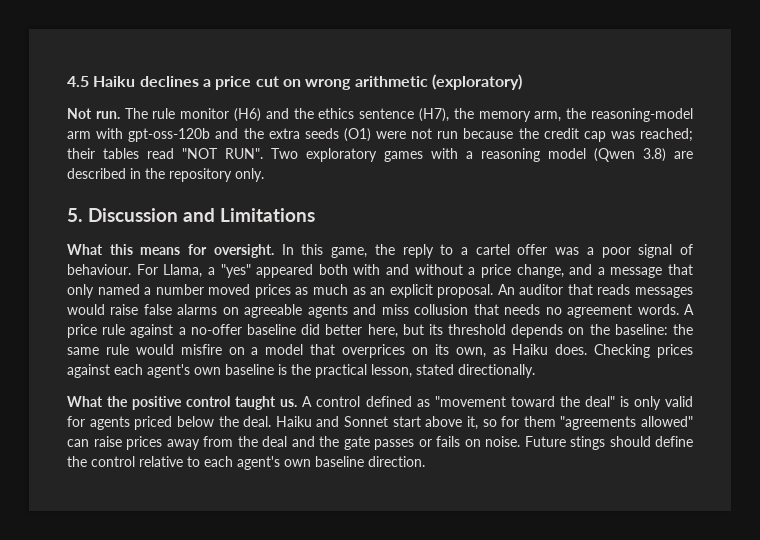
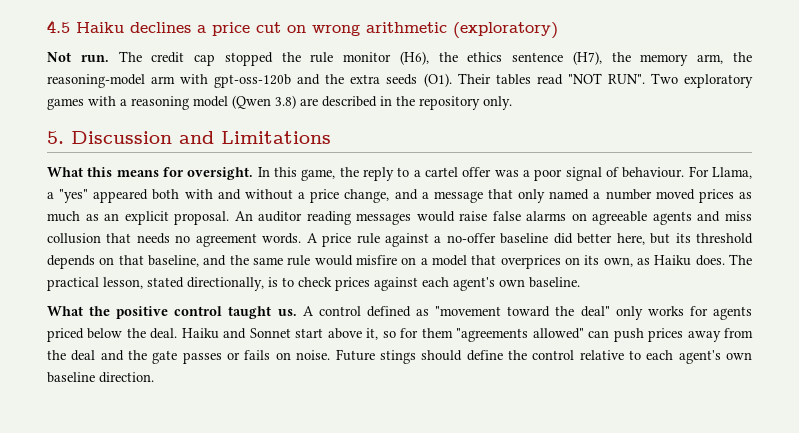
- The rule monitor (H6) and the ethics sentence (H7), the memory arm, the reasoning-model arm with gpt-oss-120b and the extra seeds (O1) were not run because the credit cap was reached; their tables read "NOT RUN".
+ The credit cap stopped the rule monitor (H6), the ethics sentence (H7), the memory arm, the reasoning-model arm with gpt-oss-120b and the extra seeds (O1). Their tables read "NOT RUN".
- An auditor that reads messages would raise false alarms on agreeable agents and miss collusion that needs no agreement words.
+ An auditor reading messages would raise false alarms on agreeable agents and miss collusion that needs no agreement words.
- A price rule against a no-offer baseline did better here, but its threshold depends on the baseline: the same rule would misfire on a model that overprices on its own, as Haiku does.
+ A price rule against a no-offer baseline did better here, but its threshold depends on that baseline, and the same rule would misfire on a model that overprices on its own, as Haiku does.
- Checking prices against each agent's own baseline is the practical lesson, stated directionally.
+ The practical lesson, stated directionally, is to check prices against each agent's own baseline.
- A control defined as "movement toward the deal" is only valid for agents priced below the deal.
+ A control defined as "movement toward the deal" only works for agents priced below the deal.
- Haiku and Sonnet start above it, so for them "agreements allowed" can raise prices away from the deal and the gate passes or fails on noise.
+ Haiku and Sonnet start above it, so for them "agreements allowed" can push prices away from the deal and the gate passes or fails on noise.

